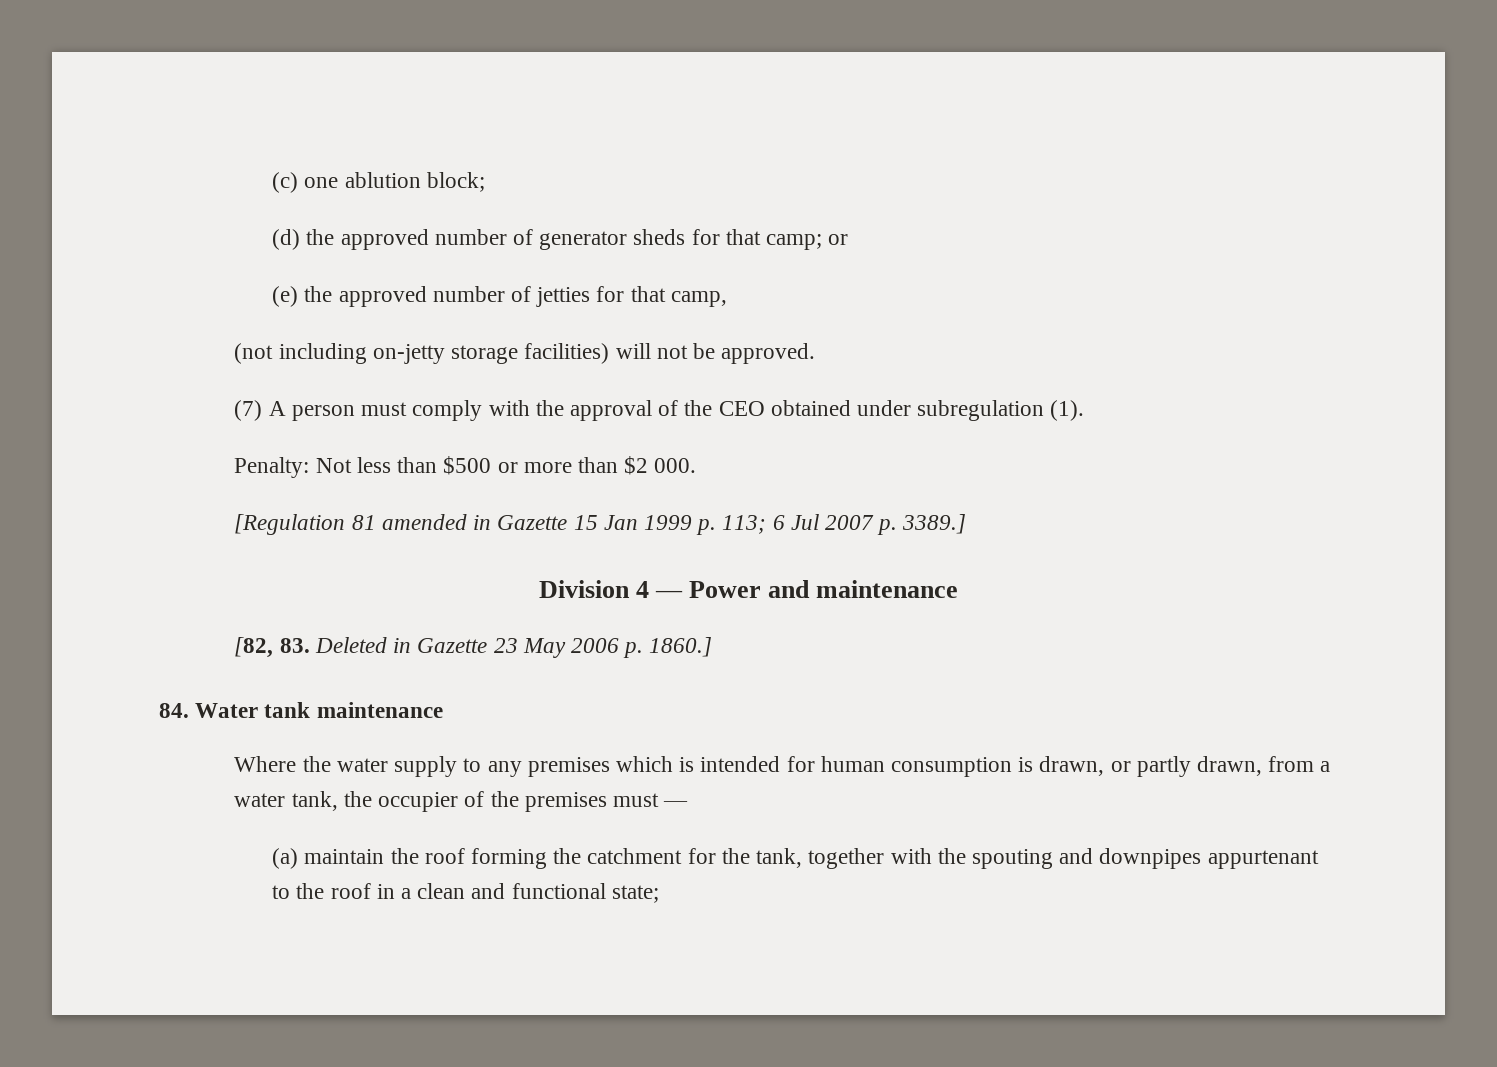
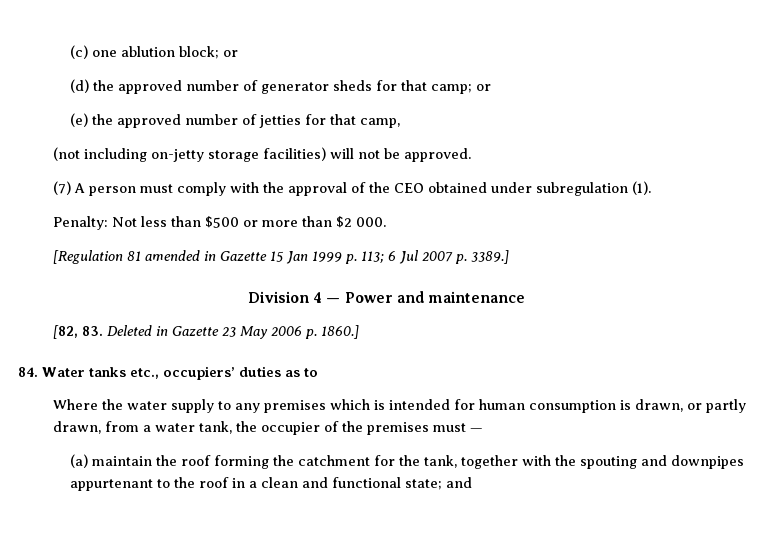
- (c) one ablution block;
+ (c) one ablution block; or
- 84. Water tank maintenance
+ 84. Water tanks etc., occupiers’ duties as to
- (a) maintain the roof forming the catchment for the tank, together with the spouting and downpipes appurtenant to the roof in a clean and functional state;
+ (a) maintain the roof forming the catchment for the tank, together with the spouting and downpipes appurtenant to the roof in a clean and functional state; and

